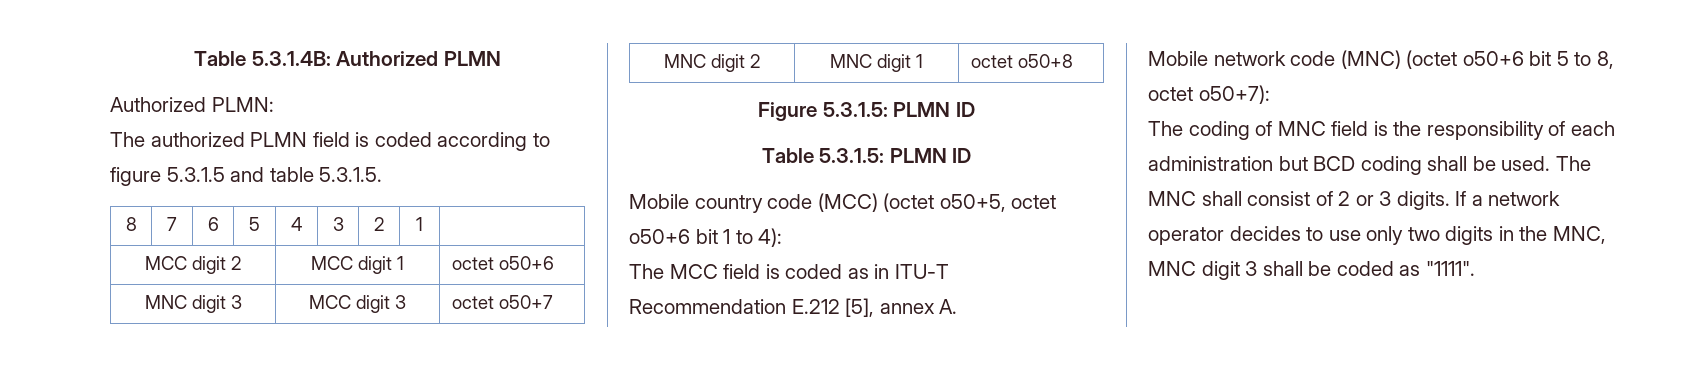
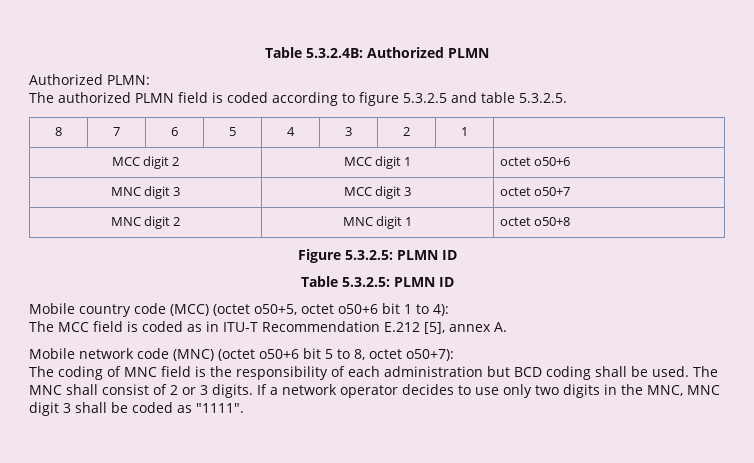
- Table 5.3.1.4B: Authorized PLMN
+ Table 5.3.2.4B: Authorized PLMN
- The authorized PLMN field is coded according to figure 5.3.1.5 and table 5.3.1.5.
+ The authorized PLMN field is coded according to figure 5.3.2.5 and table 5.3.2.5.
- Figure 5.3.1.5: PLMN ID
+ Figure 5.3.2.5: PLMN ID
- Table 5.3.1.5: PLMN ID
+ Table 5.3.2.5: PLMN ID

